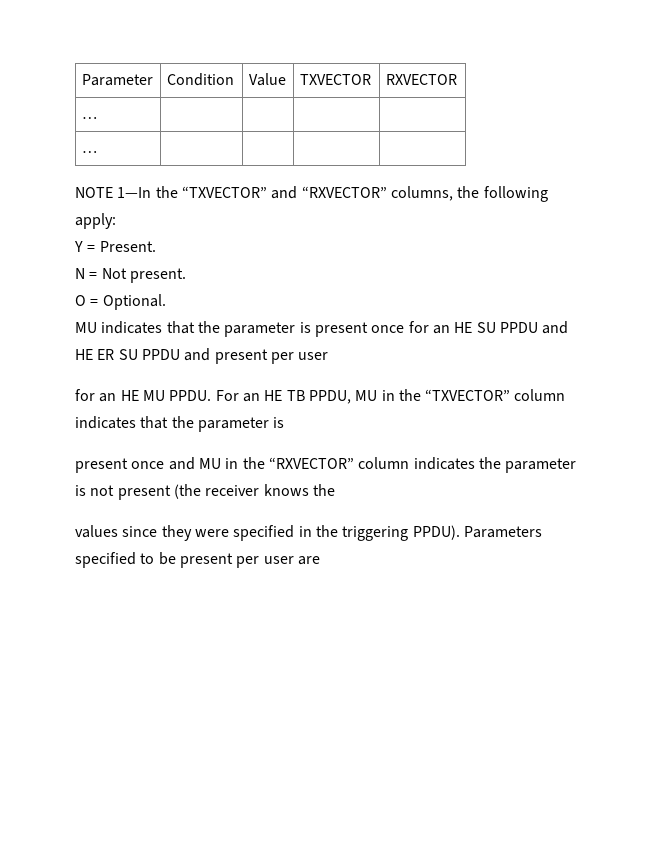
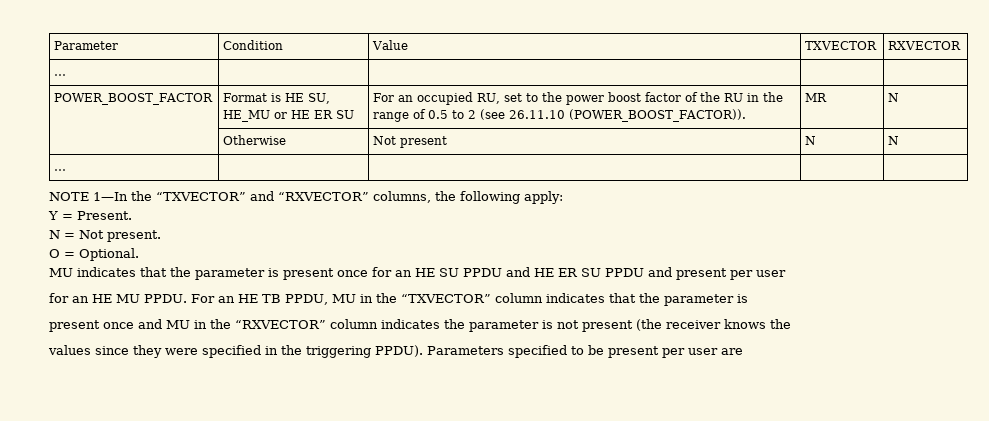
+ POWER_BOOST_FACTOR | Format is HE SU, HE_MU or HE ER SU | For an occupied RU, set to the power boost factor of the RU in the range of 0.5 to 2 (see 26.11.10 (POWER_BOOST_FACTOR)). | MR | N
+ | Otherwise | Not present | N | N

